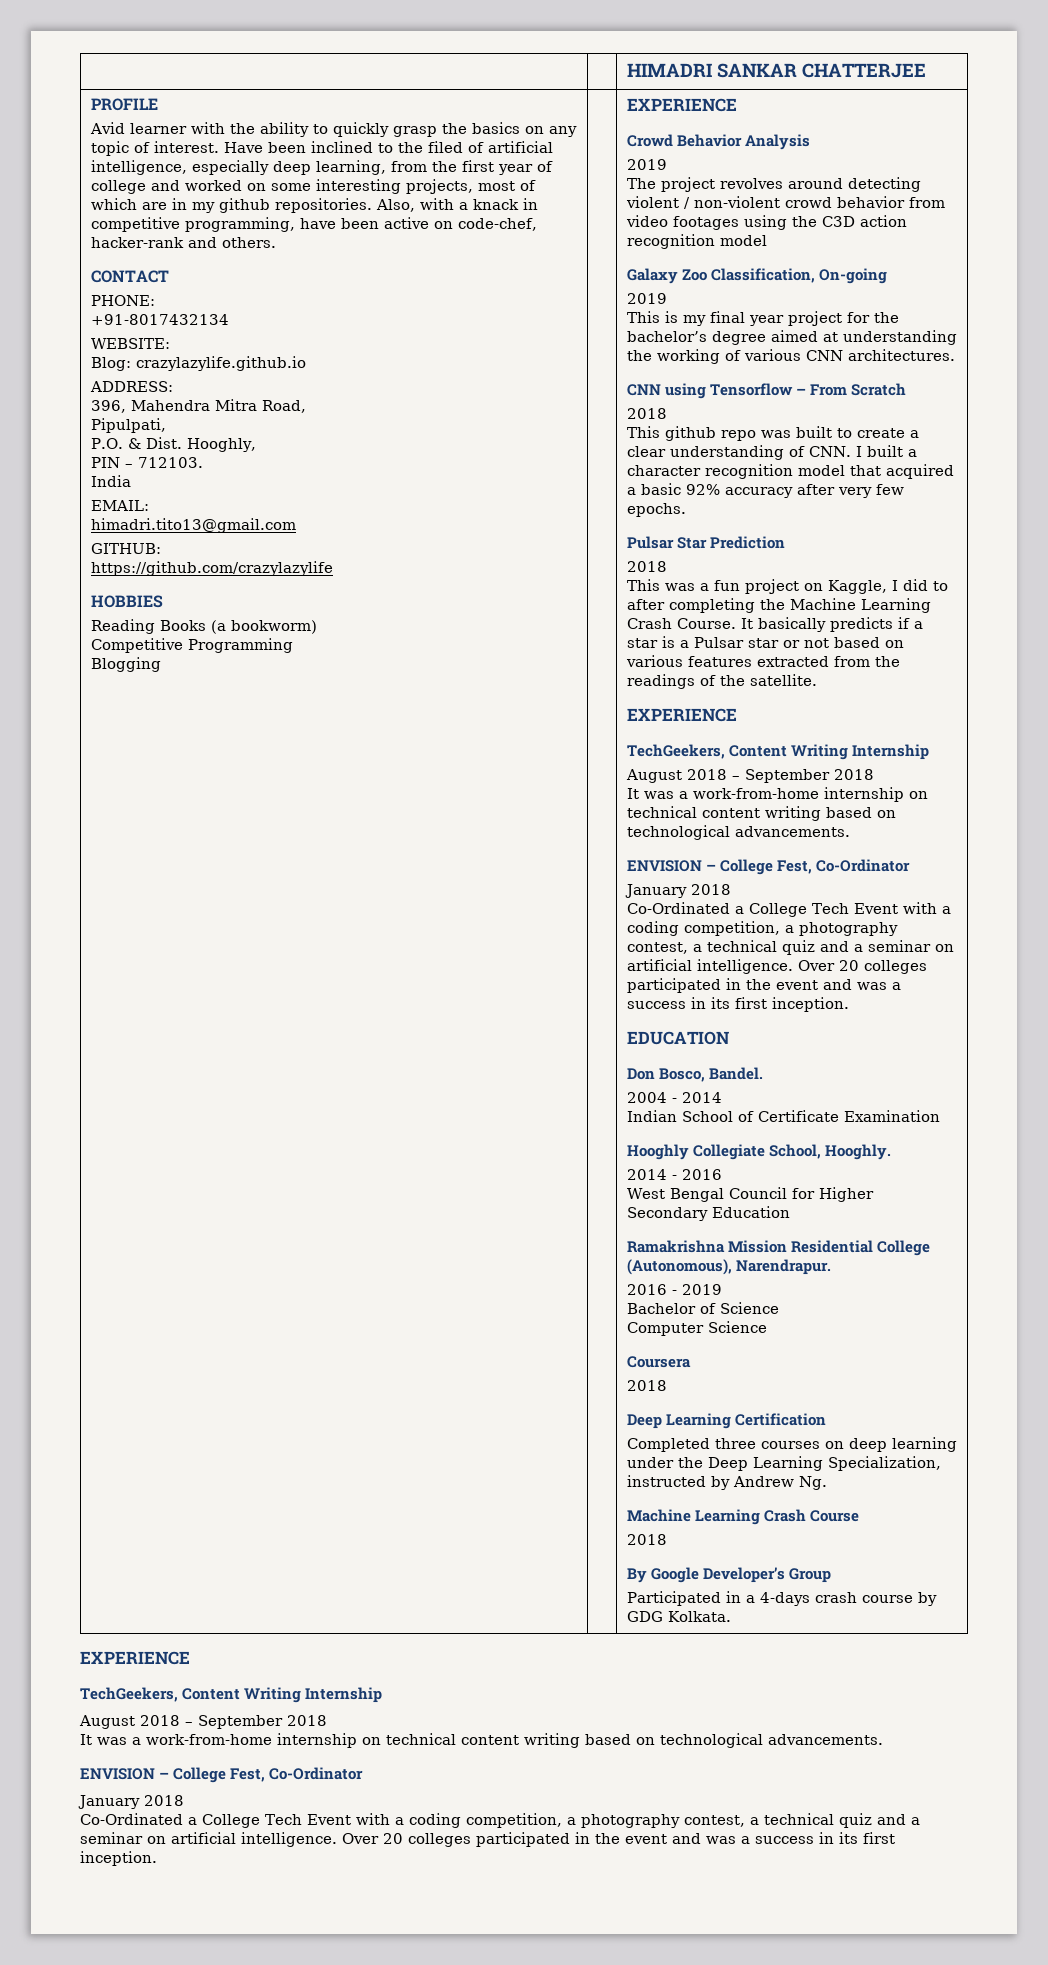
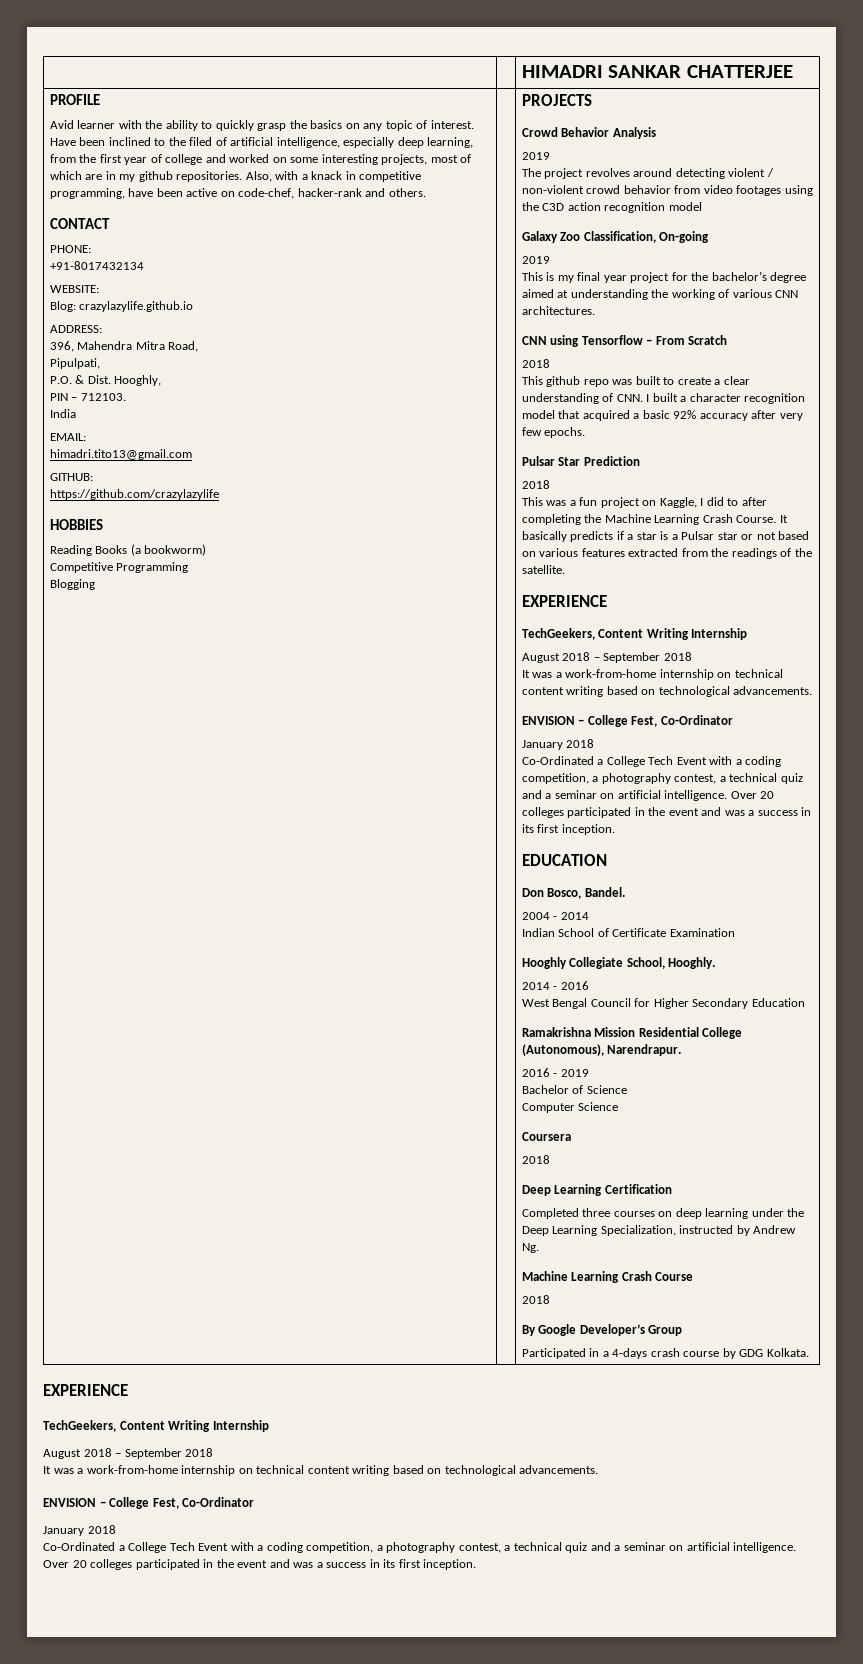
- Blogging | | EXPERIENCE
+ Blogging | | PROJECTS

